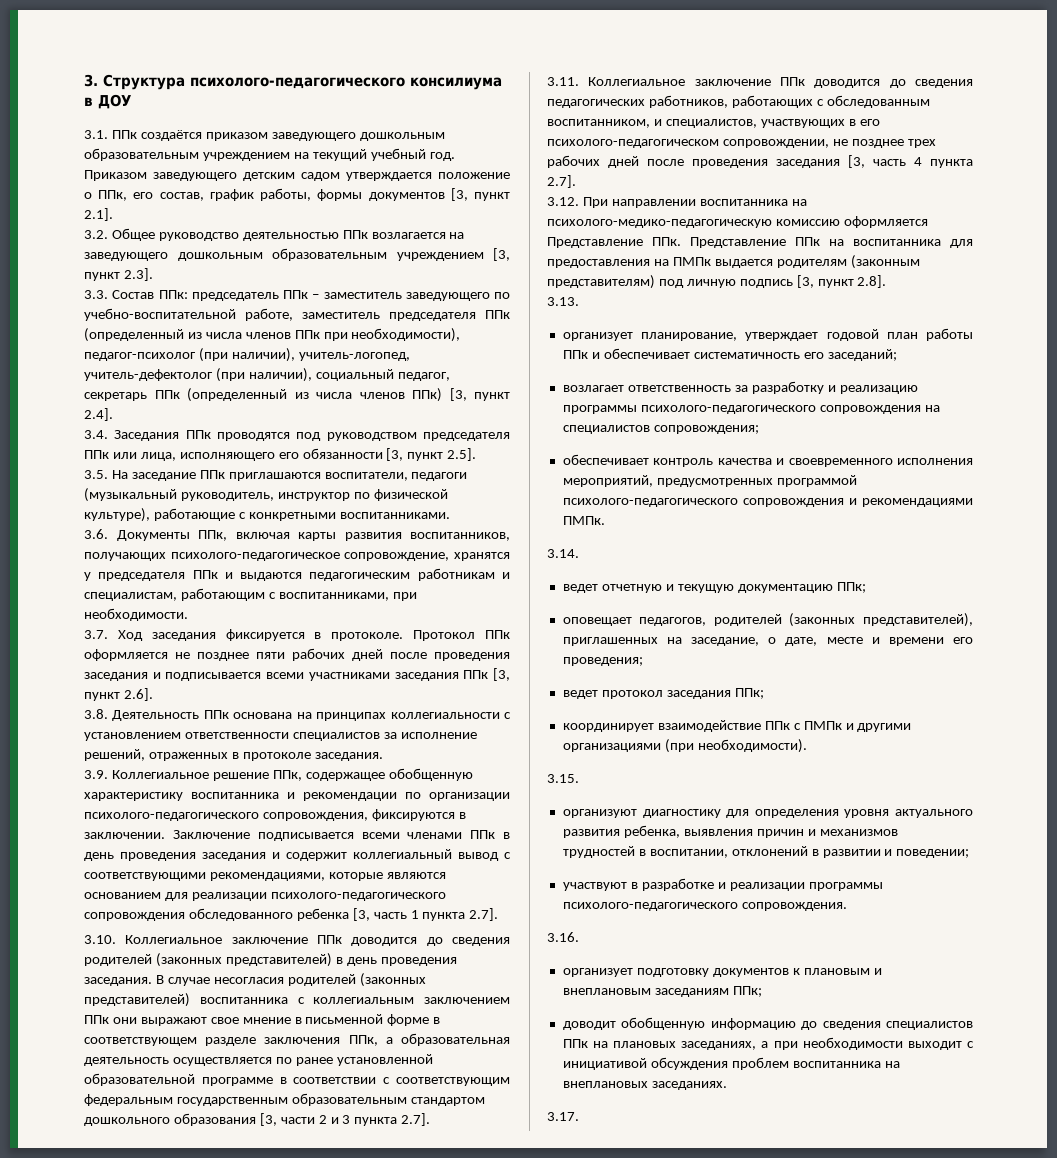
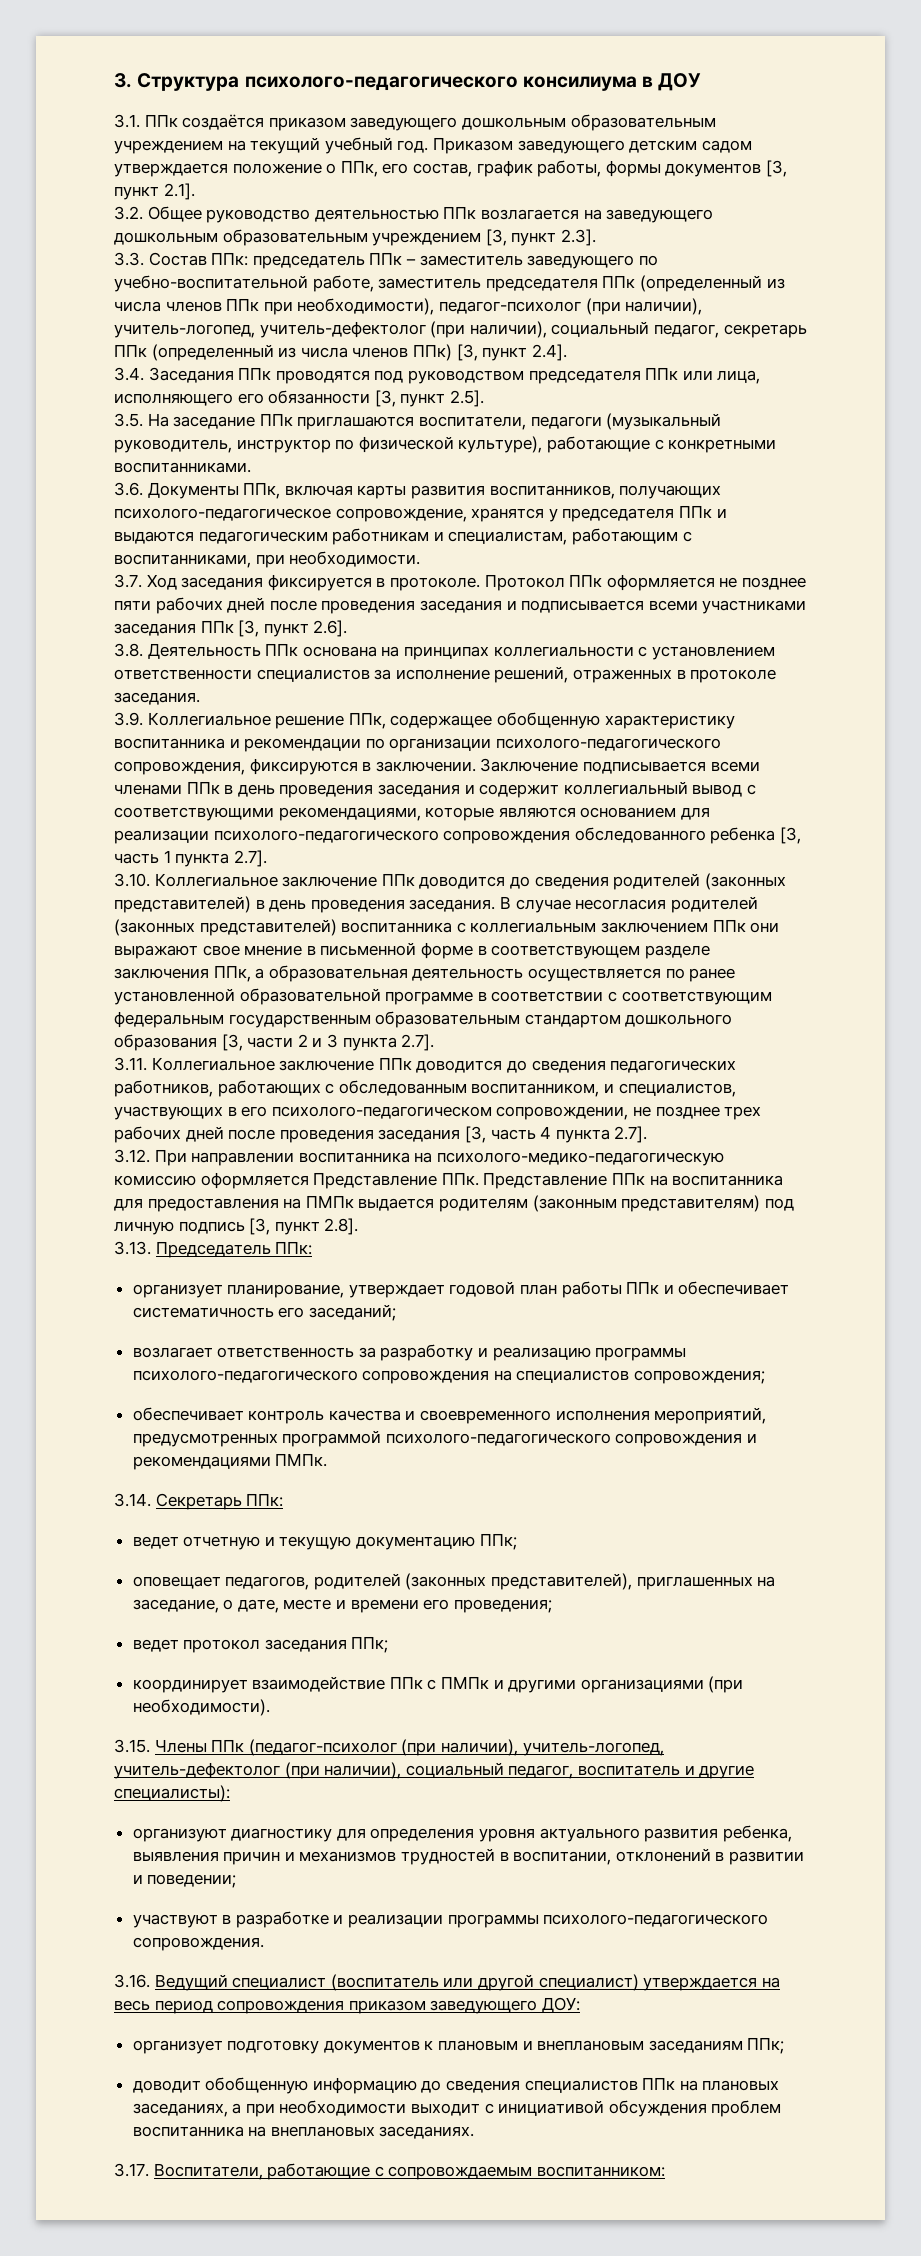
- 3.13.
+ 3.13. Председатель ППк:
- 3.14.
+ 3.14. Секретарь ППк:
- 3.15.
+ 3.15. Члены ППк (педагог-психолог (при наличии), учитель-логопед, учитель-дефектолог (при наличии), социальный педагог, воспитатель и другие специалисты):
- 3.16.
+ 3.16. Ведущий специалист (воспитатель или другой специалист) утверждается на весь период сопровождения приказом заведующего ДОУ:
- 3.17.
+ 3.17. Воспитатели, работающие с сопровождаемым воспитанником:

